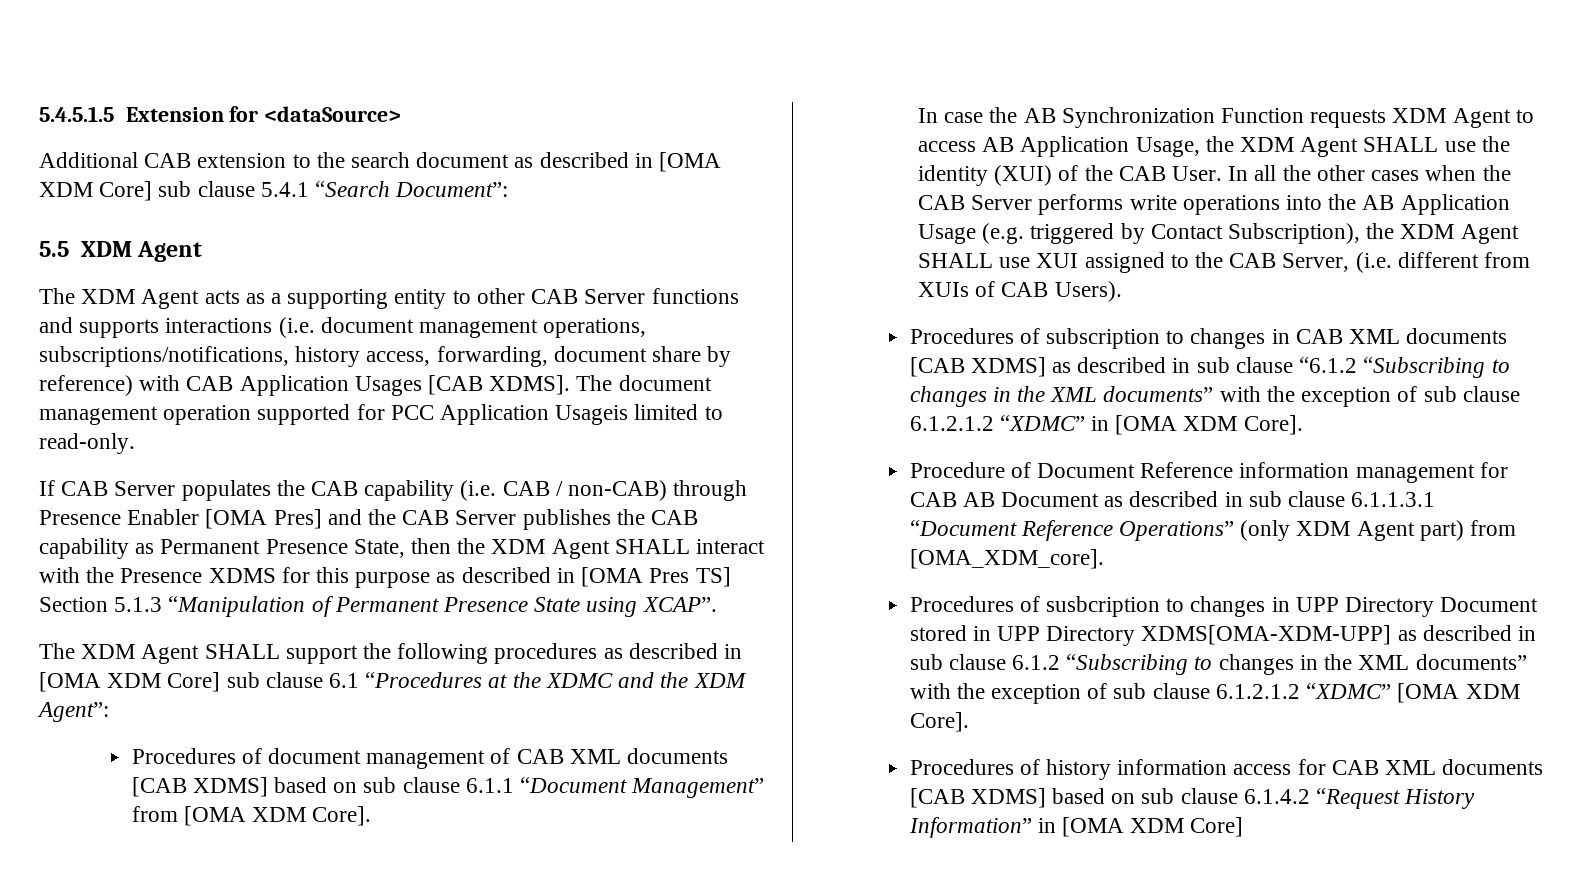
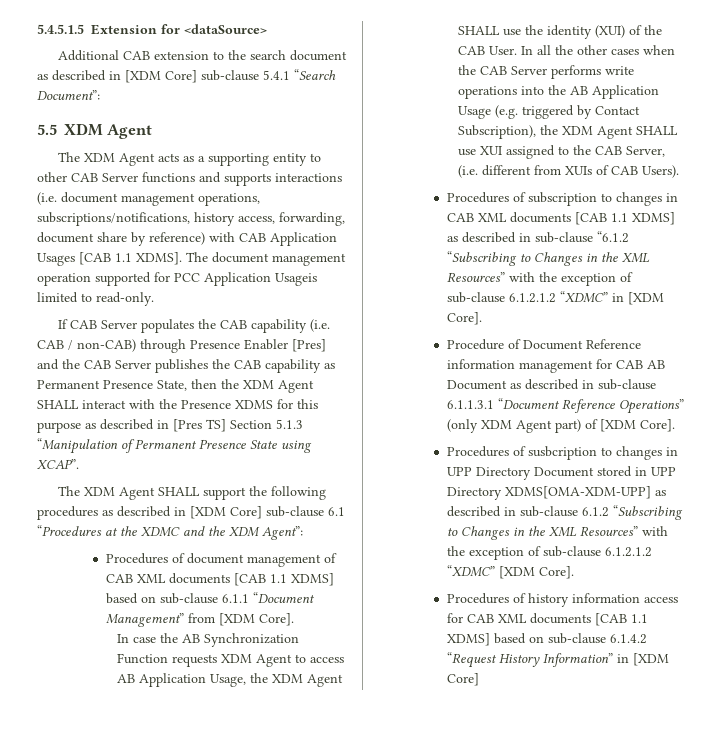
- Additional CAB extension to the search document as described in [OMA XDM Core] sub clause 5.4.1 “Search Document”:
+ Additional CAB extension to the search document as described in [XDM Core] sub-clause 5.4.1 “Search Document”:
- The XDM Agent acts as a supporting entity to other CAB Server functions and supports interactions (i.e. document management operations, subscriptions/notifications, history access, forwarding, document share by reference) with CAB Application Usages [CAB XDMS].
+ The XDM Agent acts as a supporting entity to other CAB Server functions and supports interactions (i.e. document management operations, subscriptions/notifications, history access, forwarding, document share by reference) with CAB Application Usages [CAB 1.1 XDMS].
- If CAB Server populates the CAB capability (i.e. CAB / non-CAB) through Presence Enabler [OMA Pres] and the CAB Server publishes the CAB capability as Permanent Presence State, then the XDM Agent SHALL interact with the Presence XDMS for this purpose as described in [OMA Pres TS] Section 5.1.3 “Manipulation of Permanent Presence State using XCAP”.
+ If CAB Server populates the CAB capability (i.e. CAB / non-CAB) through Presence Enabler [Pres] and the CAB Server publishes the CAB capability as Permanent Presence State, then the XDM Agent SHALL interact with the Presence XDMS for this purpose as described in [Pres TS] Section 5.1.3 “Manipulation of Permanent Presence State using XCAP”.
- The XDM Agent SHALL support the following procedures as described in [OMA XDM Core] sub clause 6.1 “Procedures at the XDMC and the XDM Agent”:
+ The XDM Agent SHALL support the following procedures as described in [XDM Core] sub-clause 6.1 “Procedures at the XDMC and the XDM Agent”:
- Procedures of document management of CAB XML documents [CAB XDMS] based on sub clause 6.1.1 “Document Management” from [OMA XDM Core].
+ Procedures of document management of CAB XML documents [CAB 1.1 XDMS] based on sub-clause 6.1.1 “Document Management” from [XDM Core].
- Procedures of subscription to changes in CAB XML documents [CAB XDMS] as described in sub clause “6.1.2 “Subscribing to changes in the XML documents” with the exception of sub clause 6.1.2.1.2 “XDMC” in [OMA XDM Core].
+ Procedures of subscription to changes in CAB XML documents [CAB 1.1 XDMS] as described in sub-clause “6.1.2 “Subscribing to Changes in the XML Resources” with the exception of sub-clause 6.1.2.1.2 “XDMC” in [XDM Core].
- Procedure of Document Reference information management for CAB AB Document as described in sub clause 6.1.1.3.1 “Document Reference Operations” (only XDM Agent part) from [OMA_XDM_core].
+ Procedure of Document Reference information management for CAB AB Document as described in sub-clause 6.1.1.3.1 “Document Reference Operations” (only XDM Agent part) of [XDM Core].
- Procedures of susbcription to changes in UPP Directory Document stored in UPP Directory XDMS[OMA-XDM-UPP] as described in sub clause 6.1.2 “Subscribing to changes in the XML documents” with the exception of sub clause 6.1.2.1.2 “XDMC” [OMA XDM Core].
+ Procedures of susbcription to changes in UPP Directory Document stored in UPP Directory XDMS[OMA-XDM-UPP] as described in sub-clause 6.1.2 “Subscribing to Changes in the XML Resources” with the exception of sub-clause 6.1.2.1.2 “XDMC” [XDM Core].
- Procedures of history information access for CAB XML documents [CAB XDMS] based on sub clause 6.1.4.2 “Request History Information” in [OMA XDM Core]
+ Procedures of history information access for CAB XML documents [CAB 1.1 XDMS] based on sub-clause 6.1.4.2 “Request History Information” in [XDM Core]

